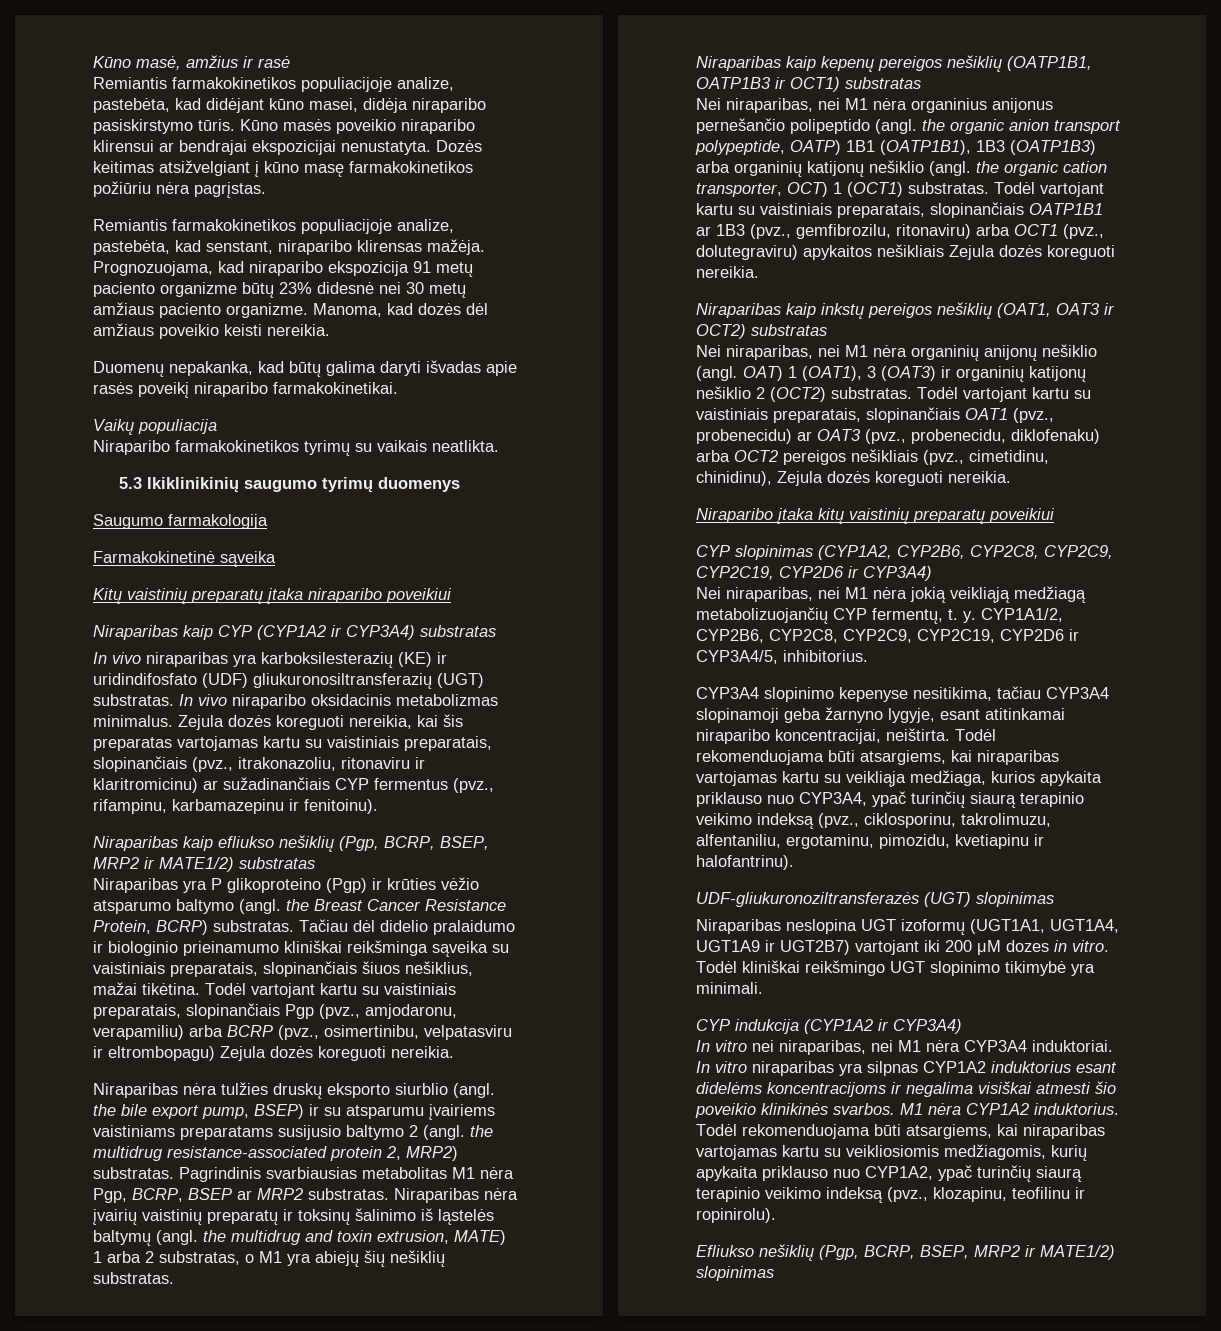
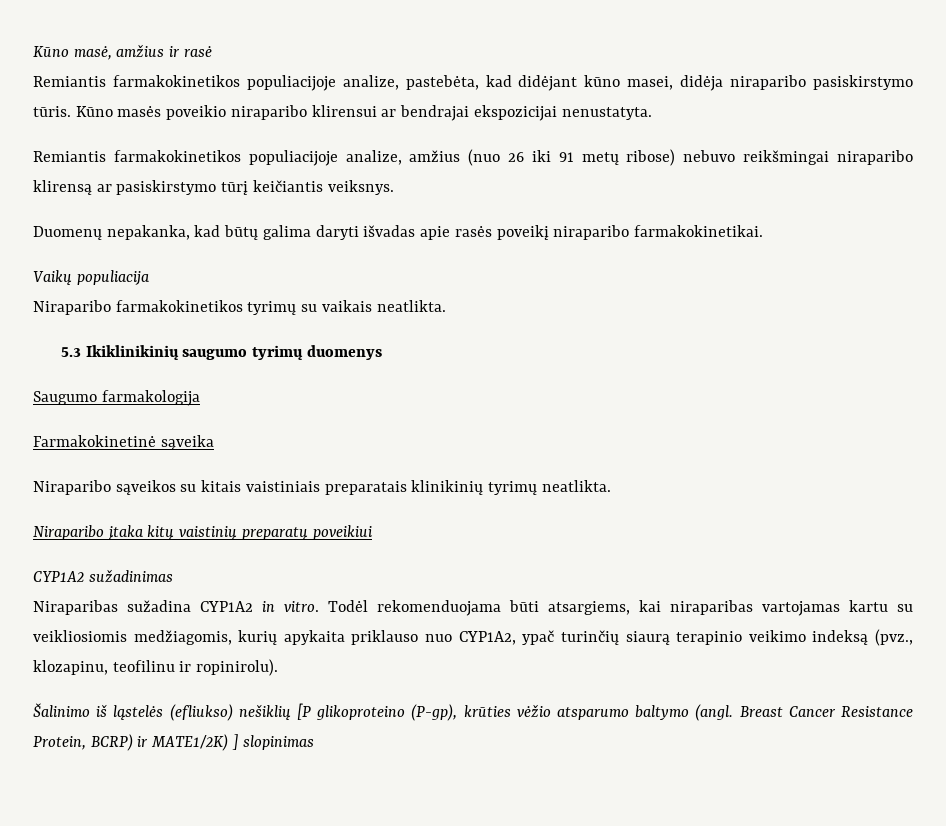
- Kūno masės poveikio niraparibo klirensui ar bendrajai ekspozicijai nenustatyta. Dozės keitimas atsižvelgiant į kūno masę farmakokinetikos požiūriu nėra pagrįstas.
- Remiantis farmakokinetikos populiacijoje analize, pastebėta, kad senstant, niraparibo klirensas mažėja. Prognozuojama, kad niraparibo ekspozicija 91 metų paciento organizme būtų 23% didesnė nei 30 metų amžiaus paciento organizme. Manoma, kad dozės dėl amžiaus poveikio keisti nereikia.
+ Kūno masės poveikio niraparibo klirensui ar bendrajai ekspozicijai nenustatyta.
+ Remiantis farmakokinetikos populiacijoje analize, amžius (nuo 26 iki 91 metų ribose) nebuvo reikšmingai niraparibo klirensą ar pasiskirstymo tūrį keičiantis veiksnys.
- Kitų vaistinių preparatų įtaka niraparibo poveikiui
- Niraparibas kaip CYP (CYP1A2 ir CYP3A4) substratas
- In vivo niraparibas yra karboksilesterazių (KE) ir uridindifosfato (UDF) gliukuronosiltransferazių (UGT) substratas. In vivo niraparibo oksidacinis metabolizmas minimalus. Zejula dozės koreguoti nereikia, kai šis preparatas vartojamas kartu su vaistiniais preparatais, slopinančiais (pvz., itrakonazoliu, ritonaviru ir klaritromicinu) ar sužadinančiais CYP fermentus (pvz., rifampinu, karbamazepinu ir fenitoinu).
- Niraparibas kaip efliukso nešiklių (Pgp, BCRP, BSEP, MRP2 ir MATE1/2) substratas
- Niraparibas yra P glikoproteino (Pgp) ir krūties vėžio atsparumo baltymo (angl. the Breast Cancer Resistance Protein, BCRP) substratas. Tačiau dėl didelio pralaidumo ir biologinio prieinamumo kliniškai reikšminga sąveika su vaistiniais preparatais, slopinančiais šiuos nešiklius, mažai tikėtina. Todėl vartojant kartu su vaistiniais preparatais, slopinančiais Pgp (pvz., amjodaronu, verapamiliu) arba BCRP (pvz., osimertinibu, velpatasviru ir eltrombopagu) Zejula dozės koreguoti nereikia.
- Niraparibas nėra tulžies druskų eksporto siurblio (angl. the bile export pump, BSEP) ir su atsparumu įvairiems vaistiniams preparatams susijusio baltymo 2 (angl. the multidrug resistance-associated protein 2, MRP2) substratas. Pagrindinis svarbiausias metabolitas M1 nėra Pgp, BCRP, BSEP ar MRP2 substratas. Niraparibas nėra įvairių vaistinių preparatų ir toksinų šalinimo iš ląstelės baltymų (angl. the multidrug and toxin extrusion, MATE) 1 arba 2 substratas, o M1 yra abiejų šių nešiklių substratas.
- Niraparibas kaip kepenų pereigos nešiklių (OATP1B1, OATP1B3 ir OCT1) substratas
- Nei niraparibas, nei M1 nėra organinius anijonus pernešančio polipeptido (angl. the organic anion transport polypeptide, OATP) 1B1 (OATP1B1), 1B3 (OATP1B3) arba organinių katijonų nešiklio (angl. the organic cation transporter, OCT) 1 (OCT1) substratas. Todėl vartojant kartu su vaistiniais preparatais, slopinančiais OATP1B1 ar 1B3 (pvz., gemfibrozilu, ritonaviru) arba OCT1 (pvz., dolutegraviru) apykaitos nešikliais Zejula dozės koreguoti nereikia.
- Niraparibas kaip inkstų pereigos nešiklių (OAT1, OAT3 ir OCT2) substratas
- Nei niraparibas, nei M1 nėra organinių anijonų nešiklio (angl. OAT) 1 (OAT1), 3 (OAT3) ir organinių katijonų nešiklio 2 (OCT2) substratas. Todėl vartojant kartu su vaistiniais preparatais, slopinančiais OAT1 (pvz., probenecidu) ar OAT3 (pvz., probenecidu, diklofenaku) arba OCT2 pereigos nešikliais (pvz., cimetidinu, chinidinu), Zejula dozės koreguoti nereikia.
+ Niraparibo sąveikos su kitais vaistiniais preparatais klinikinių tyrimų neatlikta.
- CYP slopinimas (CYP1A2, CYP2B6, CYP2C8, CYP2C9, CYP2C19, CYP2D6 ir CYP3A4)
- Nei niraparibas, nei M1 nėra jokią veikliąją medžiagą metabolizuojančių CYP fermentų, t. y. CYP1A1/2, CYP2B6, CYP2C8, CYP2C9, CYP2C19, CYP2D6 ir CYP3A4/5, inhibitorius.
- CYP3A4 slopinimo kepenyse nesitikima, tačiau CYP3A4 slopinamoji geba žarnyno lygyje, esant atitinkamai niraparibo koncentracijai, neištirta. Todėl rekomenduojama būti atsargiems, kai niraparibas vartojamas kartu su veikliąja medžiaga, kurios apykaita priklauso nuo CYP3A4, ypač turinčių siaurą terapinio veikimo indeksą (pvz., ciklosporinu, takrolimuzu, alfentaniliu, ergotaminu, pimozidu, kvetiapinu ir halofantrinu).
- UDF-gliukuronoziltransferazės (UGT) slopinimas
- Niraparibas neslopina UGT izoformų (UGT1A1, UGT1A4, UGT1A9 ir UGT2B7) vartojant iki 200 μM dozes in vitro. Todėl kliniškai reikšmingo UGT slopinimo tikimybė yra minimali.
- CYP indukcija (CYP1A2 ir CYP3A4)
- In vitro nei niraparibas, nei M1 nėra CYP3A4 induktoriai. In vitro niraparibas yra silpnas CYP1A2 induktorius esant didelėms koncentracijoms ir negalima visiškai atmesti šio poveikio klinikinės svarbos. M1 nėra CYP1A2 induktorius.
+ CYP1A2 sužadinimas
+ Niraparibas sužadina CYP1A2 in vitro.
- Efliukso nešiklių (Pgp, BCRP, BSEP, MRP2 ir MATE1/2) slopinimas
+ Šalinimo iš ląstelės (efliukso) nešiklių [P glikoproteino (P-gp), krūties vėžio atsparumo baltymo (angl. Breast Cancer Resistance Protein, BCRP) ir MATE1/2K) ] slopinimas

